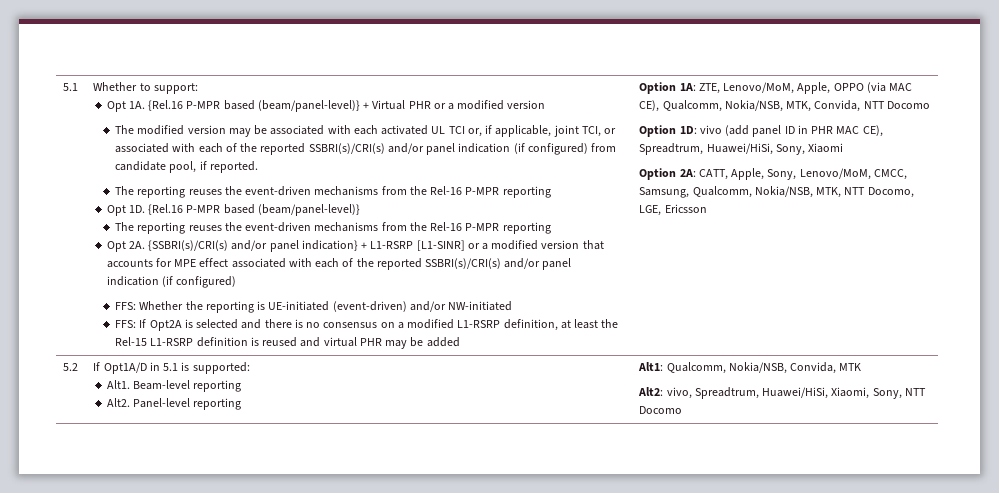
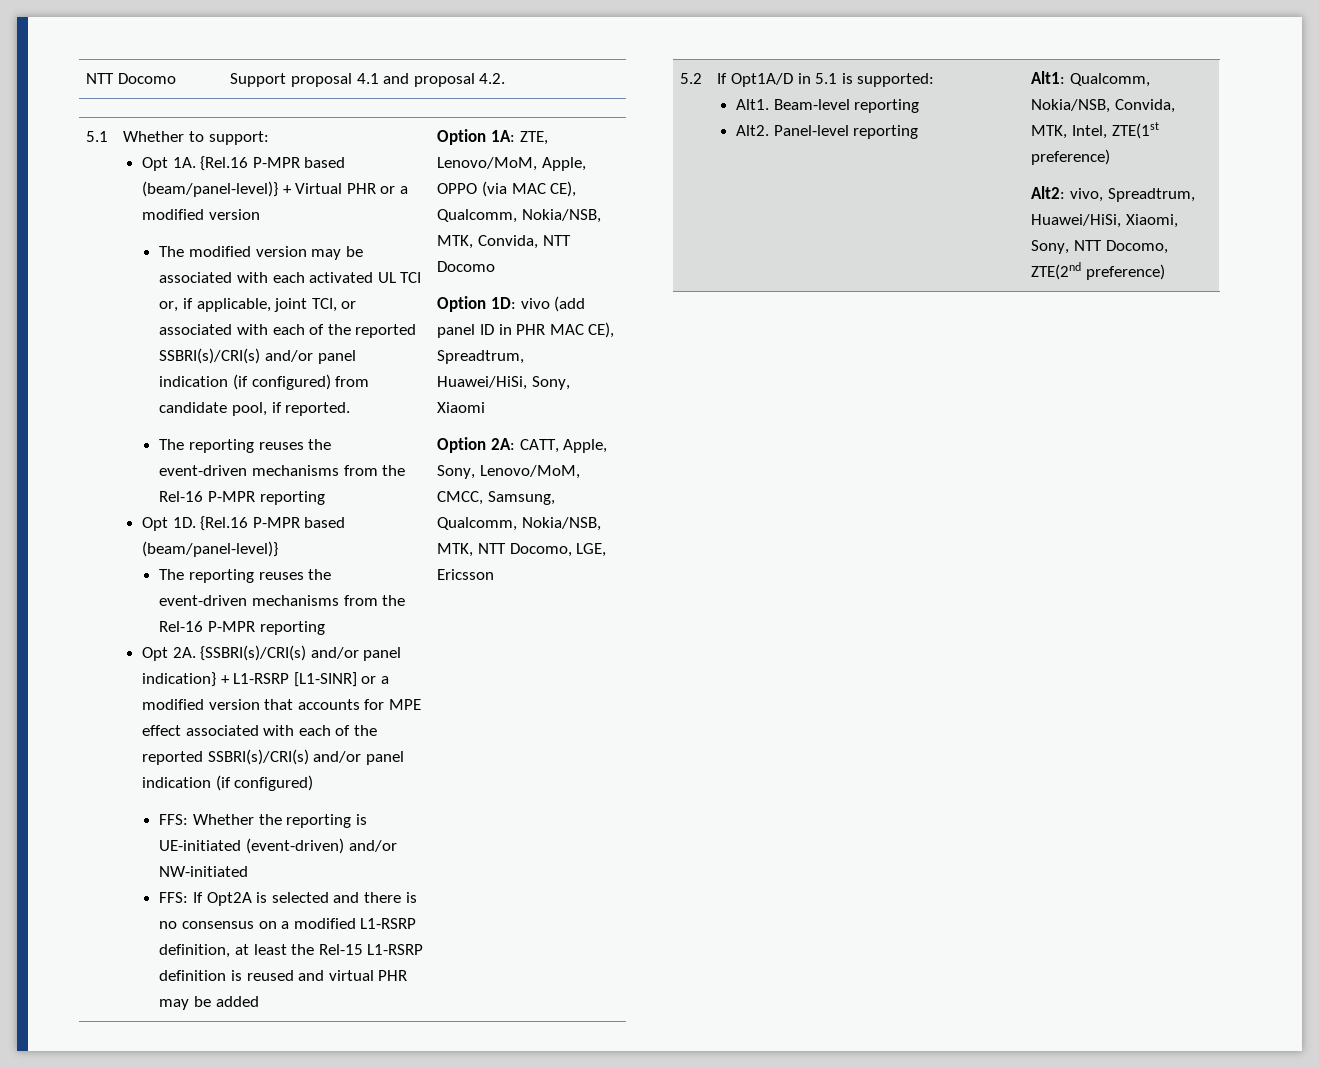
+ NTT Docomo | Support proposal 4.1 and proposal 4.2.
  5.2 | If Opt1A/D in 5.1 is supported:
  Alt1. Beam-level reporting
- Alt2. Panel-level reporting | Alt1: Qualcomm, Nokia/NSB, Convida, MTK
- Alt2: vivo, Spreadtrum, Huawei/HiSi, Xiaomi, Sony, NTT Docomo
+ Alt2. Panel-level reporting | Alt1: Qualcomm, Nokia/NSB, Convida, MTK, Intel, ZTE(1st preference)
+ Alt2: vivo, Spreadtrum, Huawei/HiSi, Xiaomi, Sony, NTT Docomo, ZTE(2nd preference)

